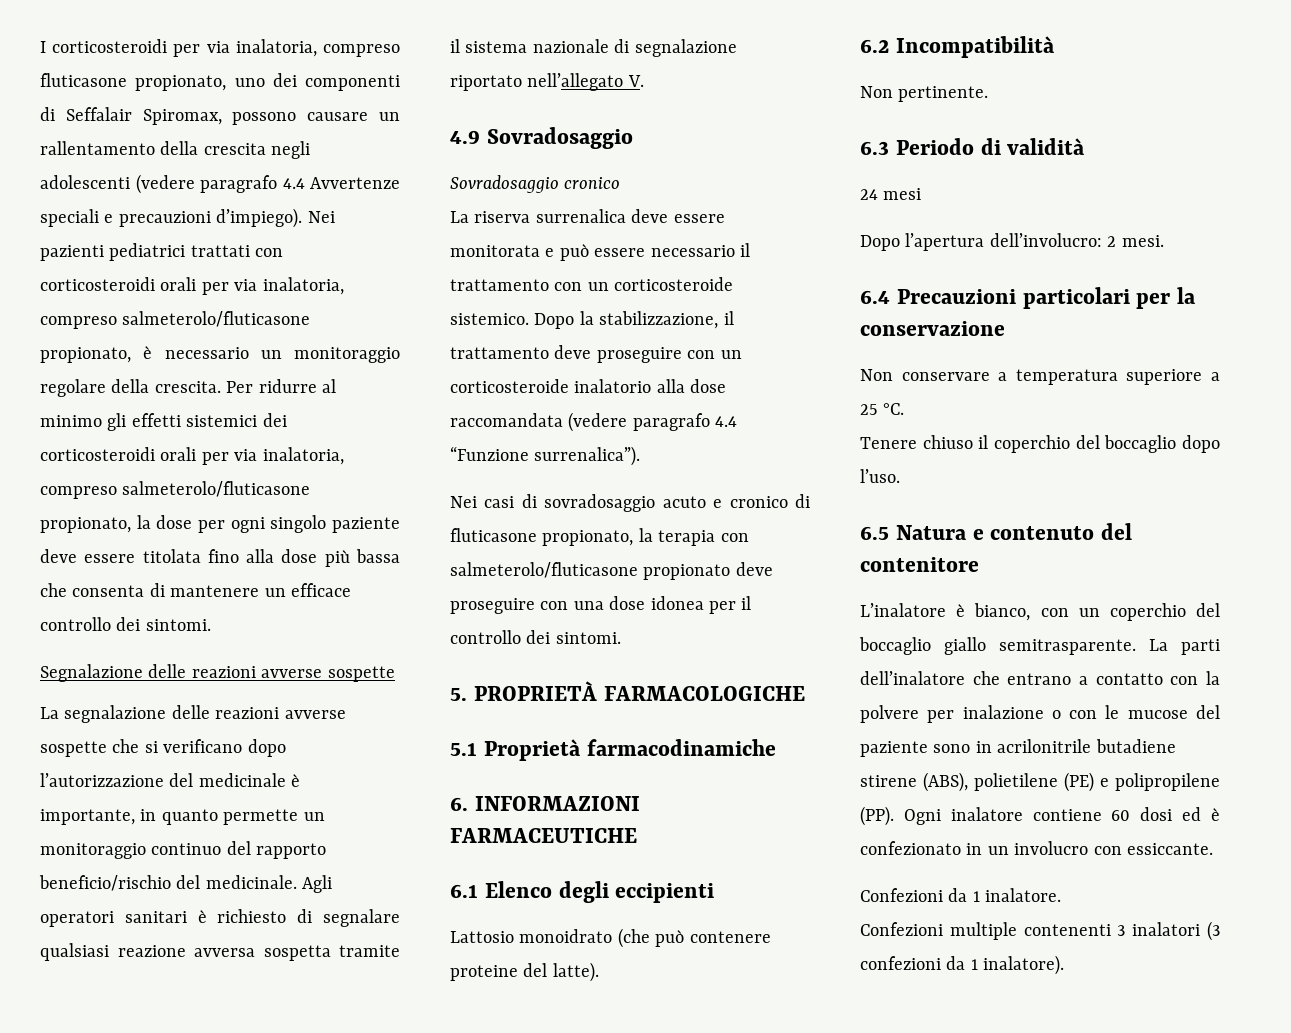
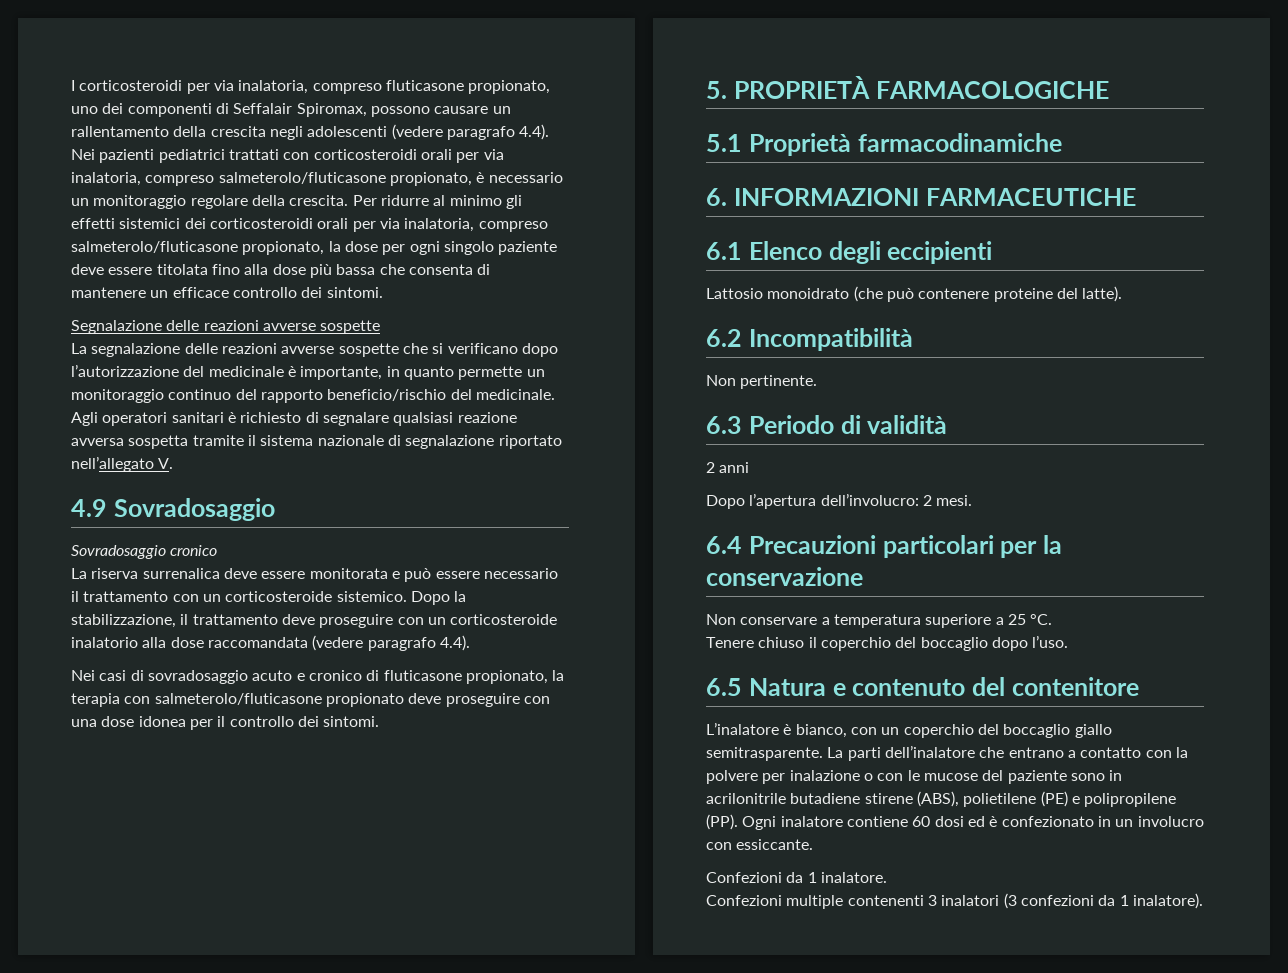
- I corticosteroidi per via inalatoria, compreso fluticasone propionato, uno dei componenti di Seffalair Spiromax, possono causare un rallentamento della crescita negli adolescenti (vedere paragrafo 4.4 Avvertenze speciali e precauzioni d’impiego). Nei pazienti pediatrici trattati con corticosteroidi orali per via inalatoria, compreso salmeterolo/fluticasone propionato, è necessario un monitoraggio regolare della crescita.
+ I corticosteroidi per via inalatoria, compreso fluticasone propionato, uno dei componenti di Seffalair Spiromax, possono causare un rallentamento della crescita negli adolescenti (vedere paragrafo 4.4). Nei pazienti pediatrici trattati con corticosteroidi orali per via inalatoria, compreso salmeterolo/fluticasone propionato, è necessario un monitoraggio regolare della crescita.
- Dopo la stabilizzazione, il trattamento deve proseguire con un corticosteroide inalatorio alla dose raccomandata (vedere paragrafo 4.4 “Funzione surrenalica”).
+ Dopo la stabilizzazione, il trattamento deve proseguire con un corticosteroide inalatorio alla dose raccomandata (vedere paragrafo 4.4).
- 24 mesi
+ 2 anni

